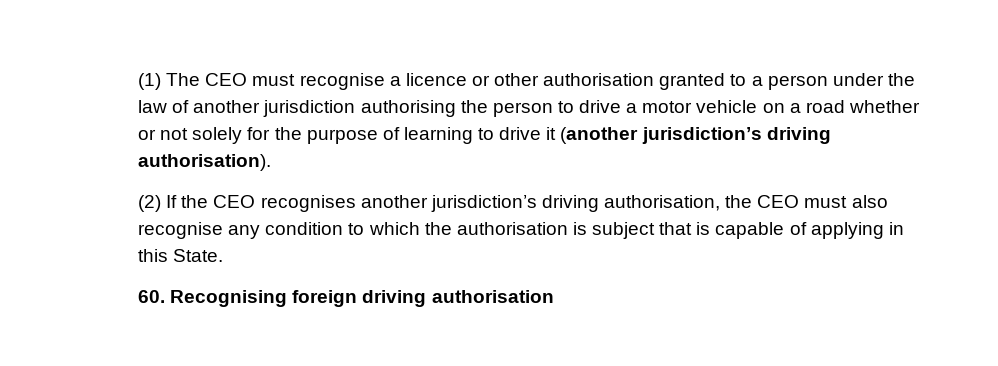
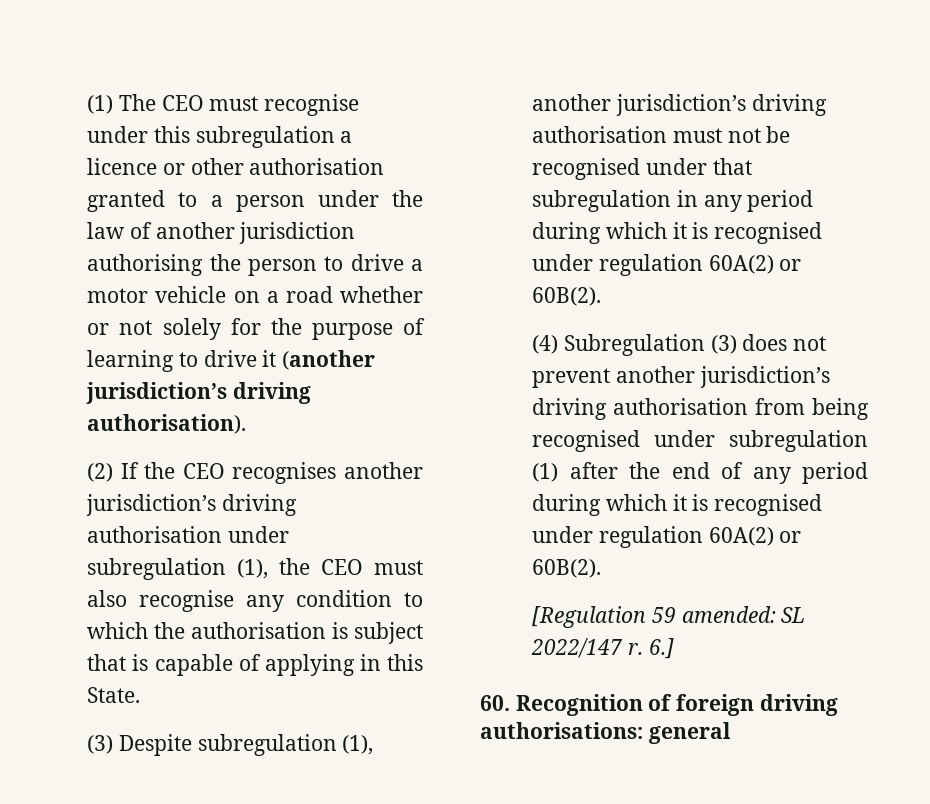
- (1) The CEO must recognise a licence or other authorisation granted to a person under the law of another jurisdiction authorising the person to drive a motor vehicle on a road whether or not solely for the purpose of learning to drive it (another jurisdiction’s driving authorisation).
+ (1) The CEO must recognise under this subregulation a licence or other authorisation granted to a person under the law of another jurisdiction authorising the person to drive a motor vehicle on a road whether or not solely for the purpose of learning to drive it (another jurisdiction’s driving authorisation).
- (2) If the CEO recognises another jurisdiction’s driving authorisation, the CEO must also recognise any condition to which the authorisation is subject that is capable of applying in this State.
+ (2) If the CEO recognises another jurisdiction’s driving authorisation under subregulation (1), the CEO must also recognise any condition to which the authorisation is subject that is capable of applying in this State.
- 60. Recognising foreign driving authorisation
+ (3) Despite subregulation (1), another jurisdiction’s driving authorisation must not be recognised under that subregulation in any period during which it is recognised under regulation 60A(2) or 60B(2).
+ (4) Subregulation (3) does not prevent another jurisdiction’s driving authorisation from being recognised under subregulation (1) after the end of any period during which it is recognised under regulation 60A(2) or 60B(2).
+ [Regulation 59 amended: SL 2022/147 r. 6.]
+ 60. Recognition of foreign driving authorisations: general

